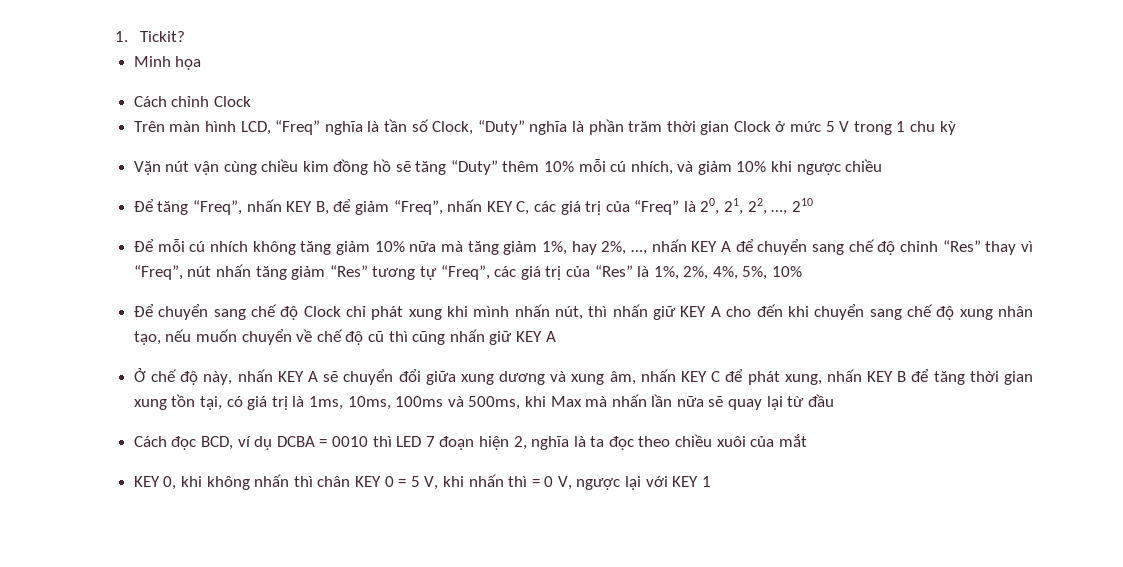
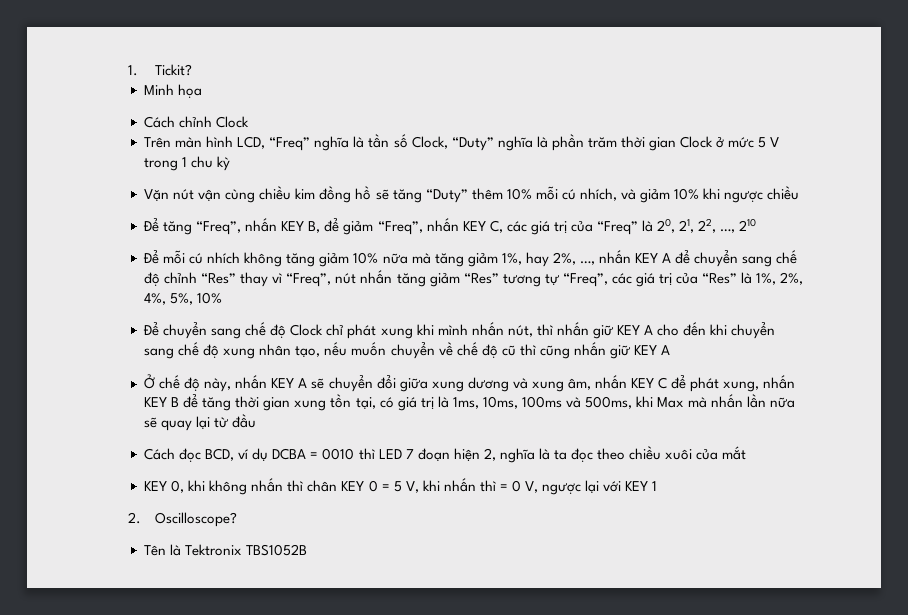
+ 2. Oscilloscope?
+ Tên là Tektronix TBS1052B

